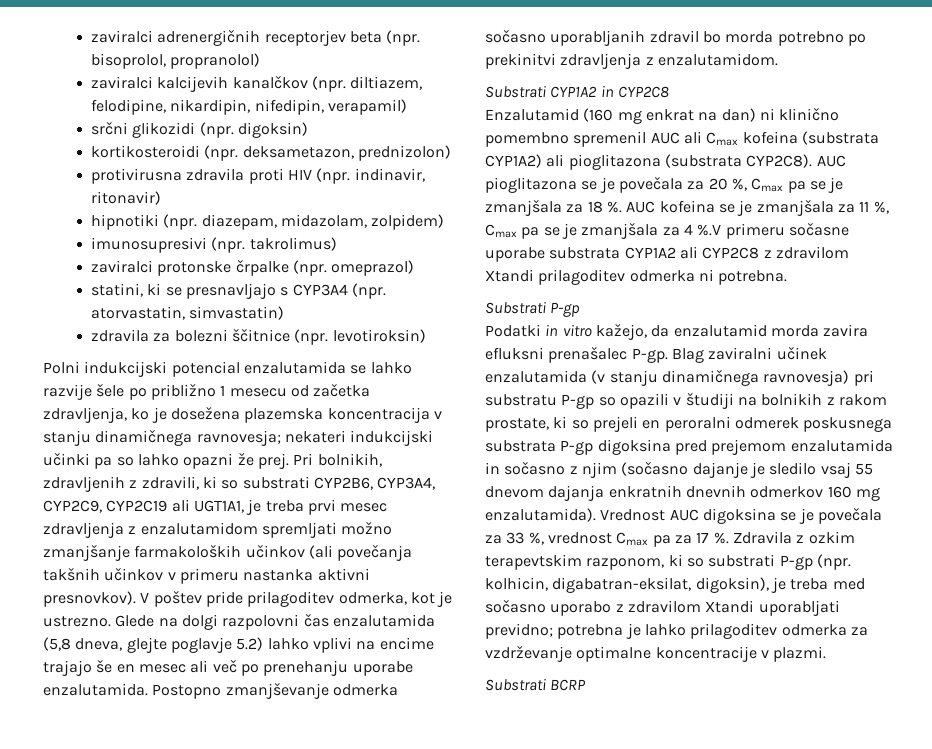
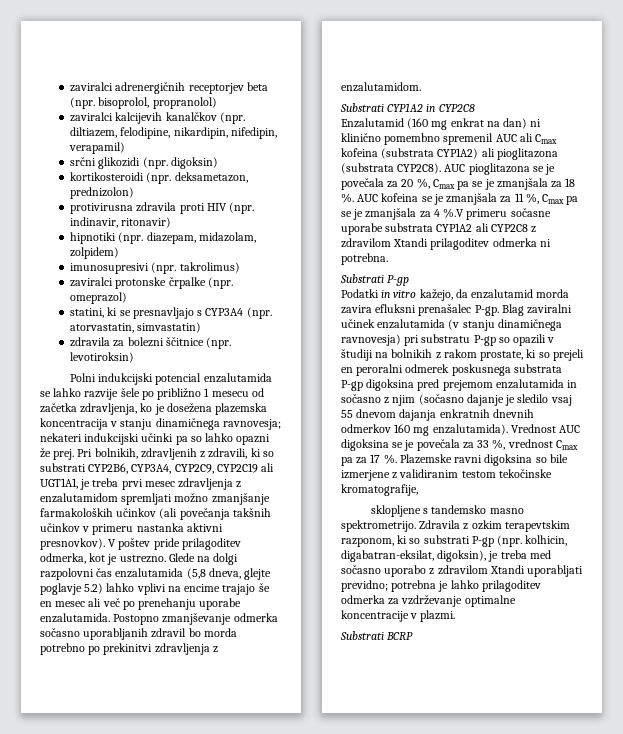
+ Plazemske ravni digoksina so bile izmerjene z validiranim testom tekočinske kromatografije,
+ sklopljene s tandemsko masno spektrometrijo.

